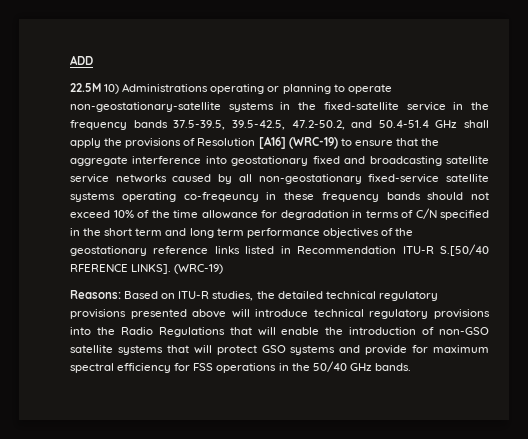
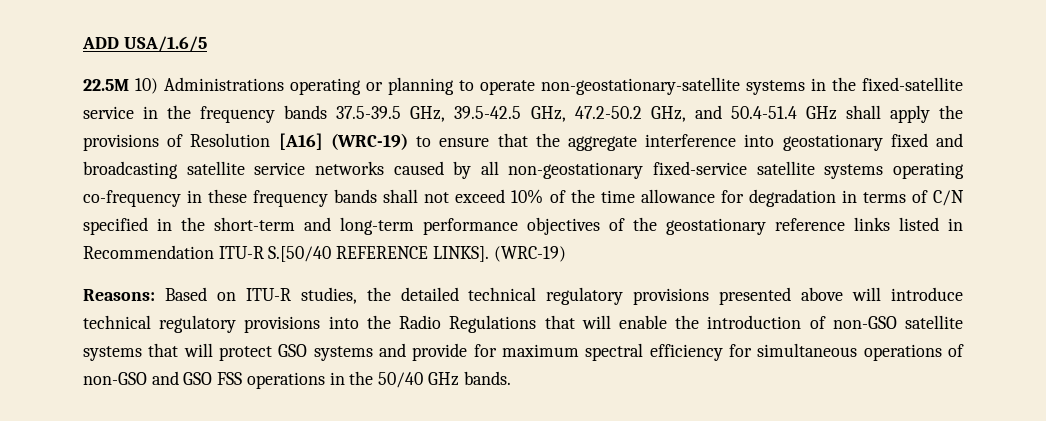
- ADD
+ ADD USA/1.6/5
- 22.5M 10) Administrations operating or planning to operate non-geostationary-satellite systems in the fixed-satellite service in the frequency bands 37.5-39.5, 39.5-42.5, 47.2-50.2, and 50.4-51.4 GHz shall apply the provisions of Resolution [A16] (WRC-19) to ensure that the aggregate interference into geostationary fixed and broadcasting satellite service networks caused by all non-geostationary fixed-service satellite systems operating co-freqeuncy in these frequency bands should not exceed 10% of the time allowance for degradation in terms of C/N specified in the short term and long term performance objectives of the geostationary reference links listed in Recommendation ITU-R S.[50/40 RFERENCE LINKS].
+ 22.5M 10) Administrations operating or planning to operate non-geostationary-satellite systems in the fixed-satellite service in the frequency bands 37.5-39.5 GHz, 39.5-42.5 GHz, 47.2-50.2 GHz, and 50.4-51.4 GHz shall apply the provisions of Resolution [A16] (WRC-19) to ensure that the aggregate interference into geostationary fixed and broadcasting satellite service networks caused by all non-geostationary fixed-service satellite systems operating co-frequency in these frequency bands shall not exceed 10% of the time allowance for degradation in terms of C/N specified in the short-term and long-term performance objectives of the geostationary reference links listed in Recommendation ITU-R S.[50/40 REFERENCE LINKS].
- Reasons: Based on ITU-R studies, the detailed technical regulatory provisions presented above will introduce technical regulatory provisions into the Radio Regulations that will enable the introduction of non-GSO satellite systems that will protect GSO systems and provide for maximum spectral efficiency for FSS operations in the 50/40 GHz bands.
+ Reasons: Based on ITU-R studies, the detailed technical regulatory provisions presented above will introduce technical regulatory provisions into the Radio Regulations that will enable the introduction of non-GSO satellite systems that will protect GSO systems and provide for maximum spectral efficiency for simultaneous operations of non-GSO and GSO FSS operations in the 50/40 GHz bands.

